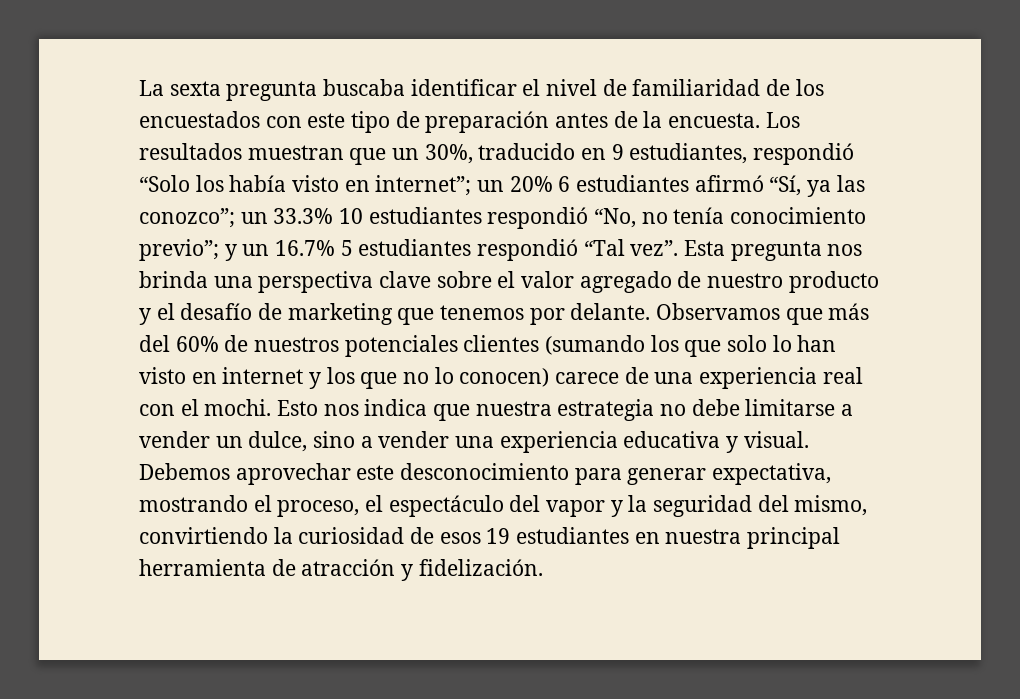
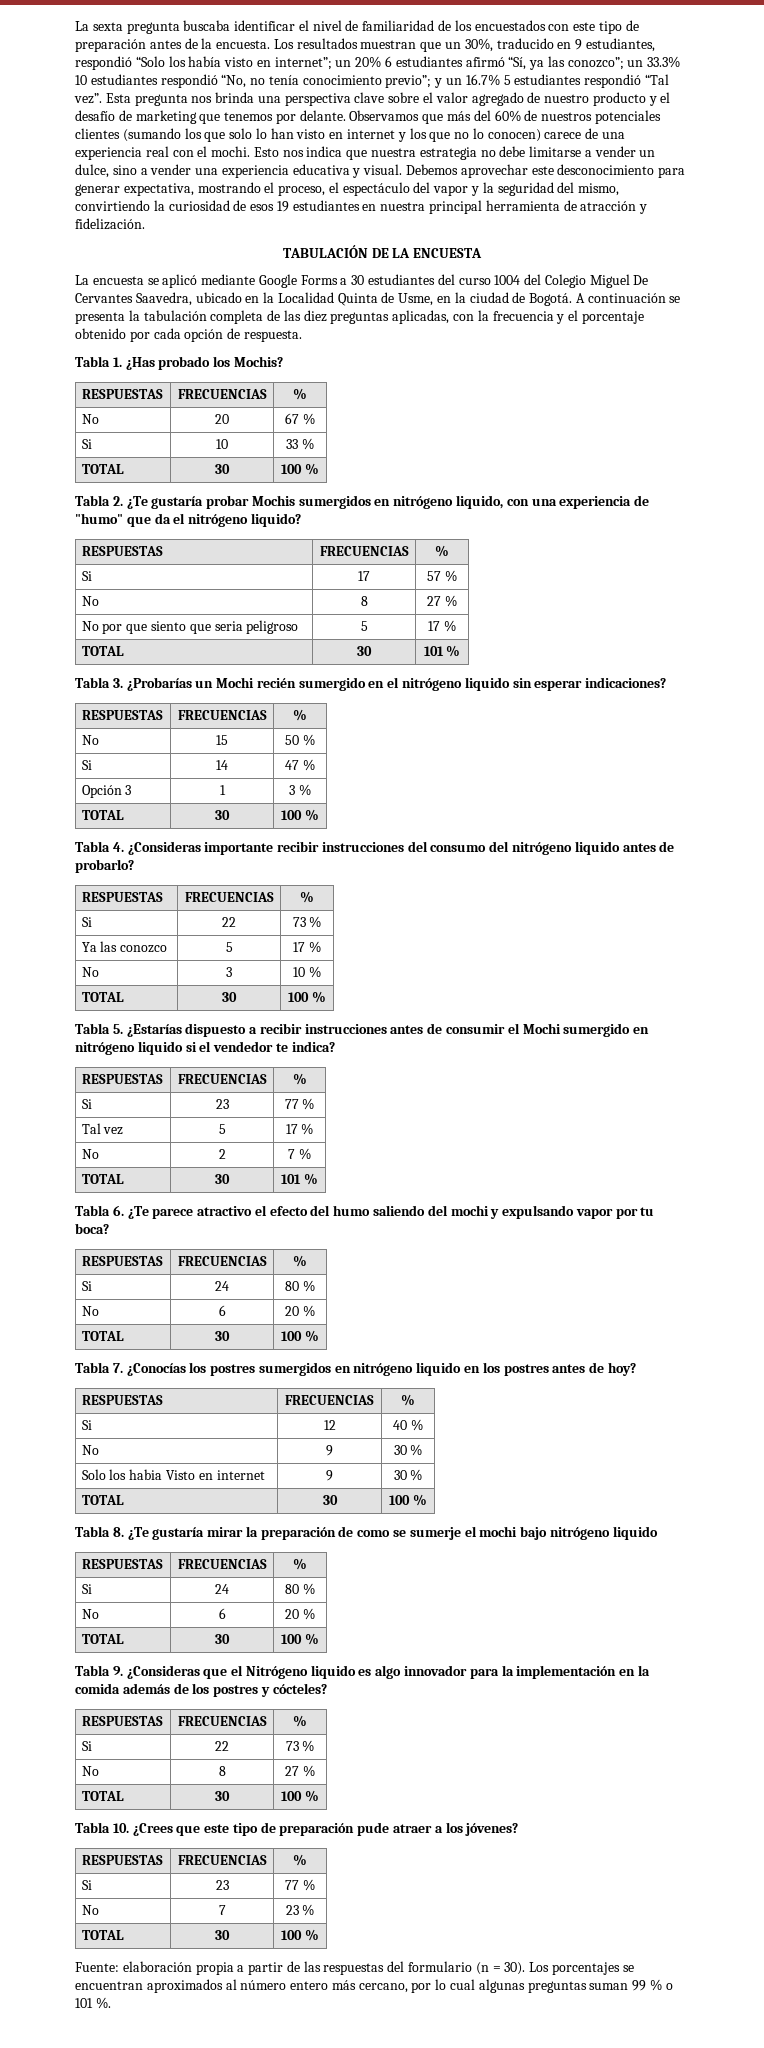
+ TABULACIÓN DE LA ENCUESTA
+ La encuesta se aplicó mediante Google Forms a 30 estudiantes del curso 1004 del Colegio Miguel De Cervantes Saavedra, ubicado en la Localidad Quinta de Usme, en la ciudad de Bogotá. A continuación se presenta la tabulación completa de las diez preguntas aplicadas, con la frecuencia y el porcentaje obtenido por cada opción de respuesta.
+ Tabla 1. ¿Has probado los Mochis?
+ RESPUESTAS | FRECUENCIAS | %
+ No | 20 | 67 %
+ Si | 10 | 33 %
+ TOTAL | 30 | 100 %
+ Tabla 2. ¿Te gustaría probar Mochis sumergidos en nitrógeno liquido, con una experiencia de "humo" que da el nitrógeno liquido?
+ RESPUESTAS | FRECUENCIAS | %
+ Si | 17 | 57 %
+ No | 8 | 27 %
+ No por que siento que seria peligroso | 5 | 17 %
+ TOTAL | 30 | 101 %
+ Tabla 3. ¿Probarías un Mochi recién sumergido en el nitrógeno liquido sin esperar indicaciones?
+ RESPUESTAS | FRECUENCIAS | %
+ No | 15 | 50 %
+ Si | 14 | 47 %
+ Opción 3 | 1 | 3 %
+ TOTAL | 30 | 100 %
+ Tabla 4. ¿Consideras importante recibir instrucciones del consumo del nitrógeno liquido antes de probarlo?
+ RESPUESTAS | FRECUENCIAS | %
+ Si | 22 | 73 %
+ Ya las conozco | 5 | 17 %
+ No | 3 | 10 %
+ TOTAL | 30 | 100 %
+ Tabla 5. ¿Estarías dispuesto a recibir instrucciones antes de consumir el Mochi sumergido en nitrógeno liquido si el vendedor te indica?
+ RESPUESTAS | FRECUENCIAS | %
+ Si | 23 | 77 %
+ Tal vez | 5 | 17 %
+ No | 2 | 7 %
+ TOTAL | 30 | 101 %
+ Tabla 6. ¿Te parece atractivo el efecto del humo saliendo del mochi y expulsando vapor por tu boca?
+ RESPUESTAS | FRECUENCIAS | %
+ Si | 24 | 80 %
+ No | 6 | 20 %
+ TOTAL | 30 | 100 %
+ Tabla 7. ¿Conocías los postres sumergidos en nitrógeno liquido en los postres antes de hoy?
+ RESPUESTAS | FRECUENCIAS | %
+ Si | 12 | 40 %
+ No | 9 | 30 %
+ Solo los habia Visto en internet | 9 | 30 %
+ TOTAL | 30 | 100 %
+ Tabla 8. ¿Te gustaría mirar la preparación de como se sumerje el mochi bajo nitrógeno liquido
+ RESPUESTAS | FRECUENCIAS | %
+ Si | 24 | 80 %
+ No | 6 | 20 %
+ TOTAL | 30 | 100 %
+ Tabla 9. ¿Consideras que el Nitrógeno liquido es algo innovador para la implementación en la comida además de los postres y cócteles?
+ RESPUESTAS | FRECUENCIAS | %
+ Si | 22 | 73 %
+ No | 8 | 27 %
+ TOTAL | 30 | 100 %
+ Tabla 10. ¿Crees que este tipo de preparación pude atraer a los jóvenes?
+ RESPUESTAS | FRECUENCIAS | %
+ Si | 23 | 77 %
+ No | 7 | 23 %
+ TOTAL | 30 | 100 %
+ Fuente: elaboración propia a partir de las respuestas del formulario (n = 30). Los porcentajes se encuentran aproximados al número entero más cercano, por lo cual algunas preguntas suman 99 % o 101 %.

